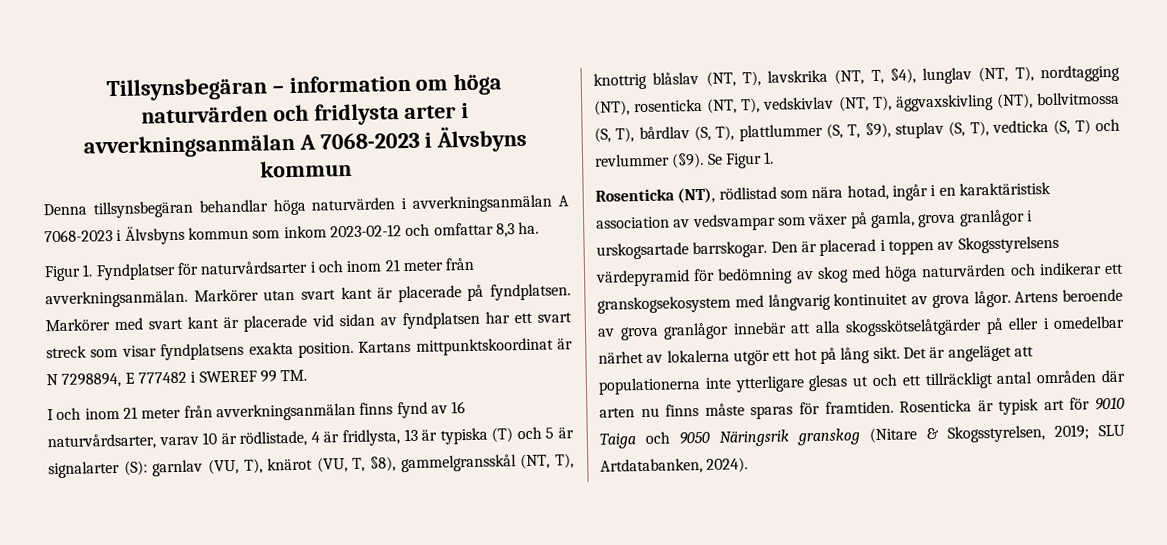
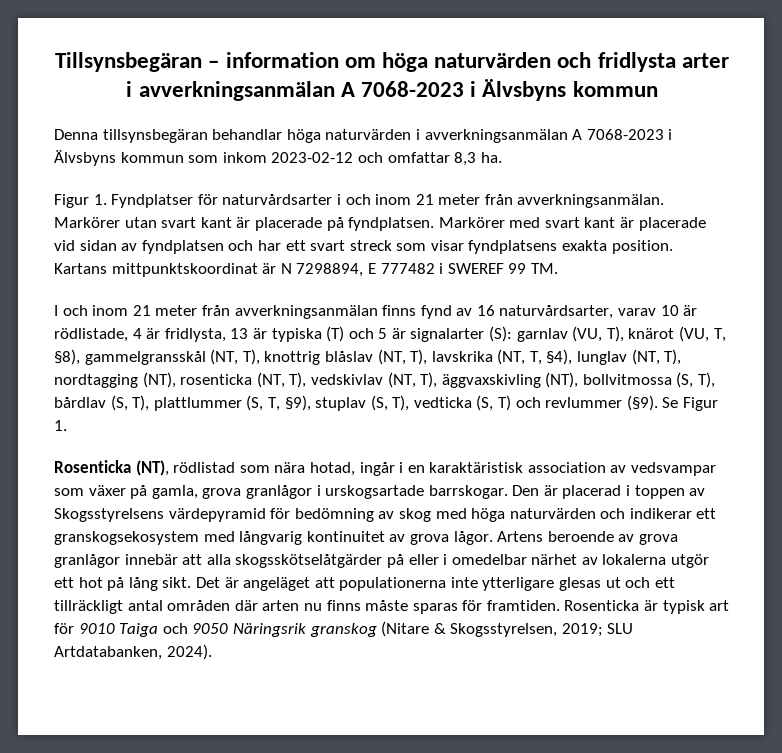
- Markörer med svart kant är placerade vid sidan av fyndplatsen har ett svart streck som visar fyndplatsens exakta position.
+ Markörer med svart kant är placerade vid sidan av fyndplatsen och har ett svart streck som visar fyndplatsens exakta position.

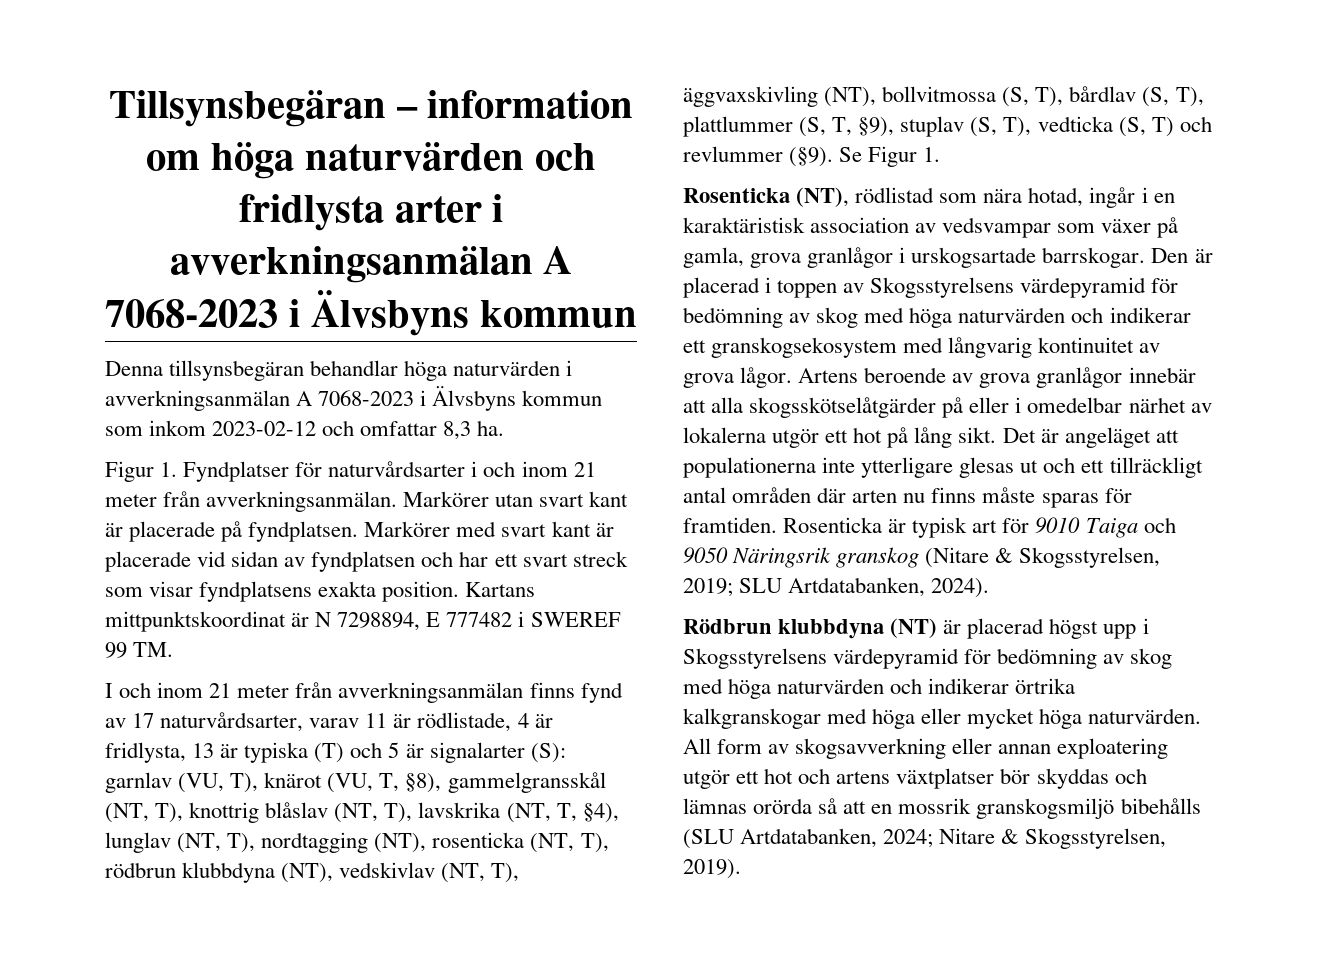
- I och inom 21 meter från avverkningsanmälan finns fynd av 16 naturvårdsarter, varav 10 är rödlistade, 4 är fridlysta, 13 är typiska (T) och 5 är signalarter (S):
+ I och inom 21 meter från avverkningsanmälan finns fynd av 17 naturvårdsarter, varav 11 är rödlistade, 4 är fridlysta, 13 är typiska (T) och 5 är signalarter (S):
- garnlav (VU, T), knärot (VU, T, §8), gammelgransskål (NT, T), knottrig blåslav (NT, T), lavskrika (NT, T, §4), lunglav (NT, T), nordtagging (NT), rosenticka (NT, T), vedskivlav (NT, T), äggvaxskivling (NT), bollvitmossa (S, T), bårdlav (S, T), plattlummer (S, T, §9), stuplav (S, T), vedticka (S, T) och revlummer (§9).
+ garnlav (VU, T), knärot (VU, T, §8), gammelgransskål (NT, T), knottrig blåslav (NT, T), lavskrika (NT, T, §4), lunglav (NT, T), nordtagging (NT), rosenticka (NT, T), rödbrun klubbdyna (NT), vedskivlav (NT, T), äggvaxskivling (NT), bollvitmossa (S, T), bårdlav (S, T), plattlummer (S, T, §9), stuplav (S, T), vedticka (S, T) och revlummer (§9).
+ Rödbrun klubbdyna (NT) är placerad högst upp i Skogsstyrelsens värdepyramid för bedömning av skog med höga naturvärden och indikerar örtrika kalkgranskogar med höga eller mycket höga naturvärden. All form av skogsavverkning eller annan exploatering utgör ett hot och artens växtplatser bör skyddas och lämnas orörda så att en mossrik granskogsmiljö bibehålls (SLU Artdatabanken, 2024; Nitare & Skogsstyrelsen, 2019).

